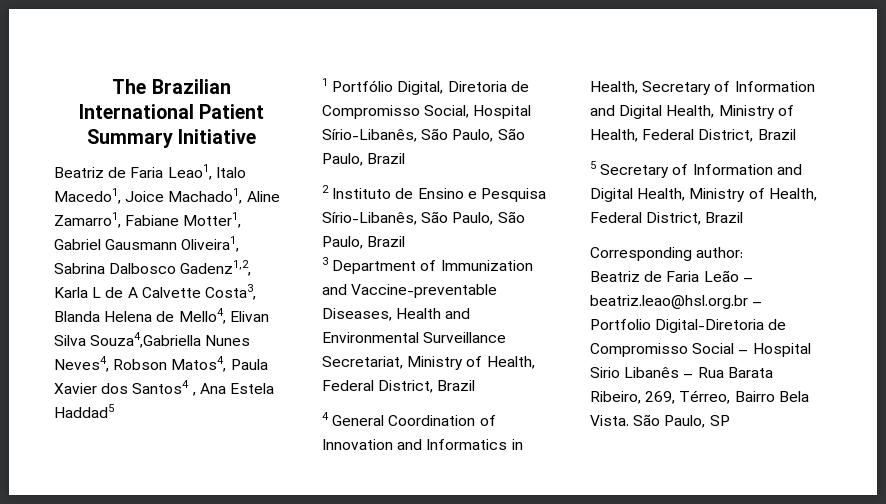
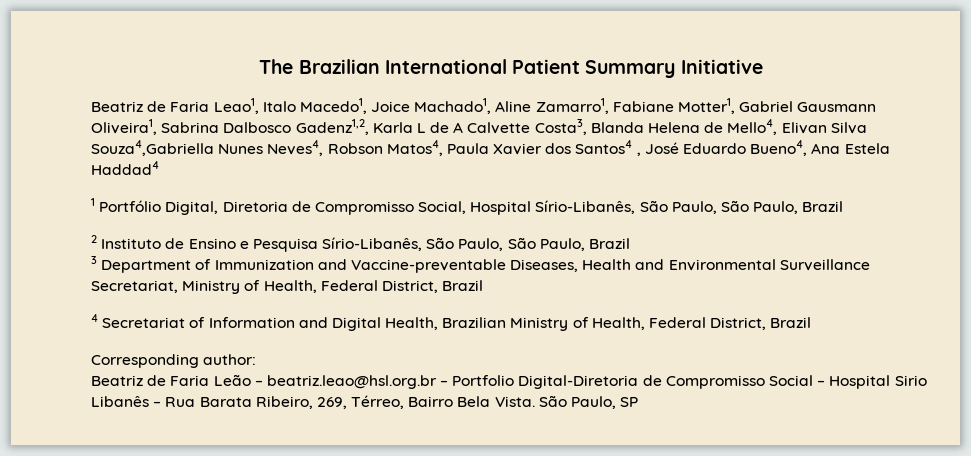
- Beatriz de Faria Leao1, Italo Macedo1, Joice Machado1, Aline Zamarro1, Fabiane Motter1, Gabriel Gausmann Oliveira1, Sabrina Dalbosco Gadenz1,2, Karla L de A Calvette Costa3, Blanda Helena de Mello4, Elivan Silva Souza4,Gabriella Nunes Neves4, Robson Matos4, Paula Xavier dos Santos4 , Ana Estela Haddad5
+ Beatriz de Faria Leao1, Italo Macedo1, Joice Machado1, Aline Zamarro1, Fabiane Motter1, Gabriel Gausmann Oliveira1, Sabrina Dalbosco Gadenz1,2, Karla L de A Calvette Costa3, Blanda Helena de Mello4, Elivan Silva Souza4,Gabriella Nunes Neves4, Robson Matos4, Paula Xavier dos Santos4 , José Eduardo Bueno4, Ana Estela Haddad4
- 4 General Coordination of Innovation and Informatics in Health, Secretary of Information and Digital Health, Ministry of Health, Federal District, Brazil
- 5 Secretary of Information and Digital Health, Ministry of Health, Federal District, Brazil
+ 4 Secretariat of Information and Digital Health, Brazilian Ministry of Health, Federal District, Brazil

